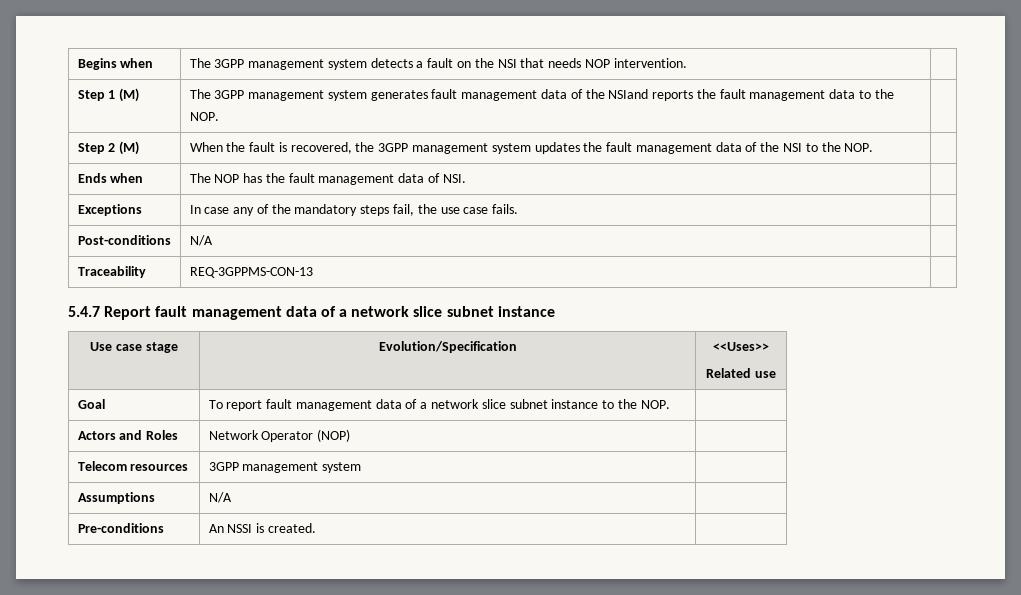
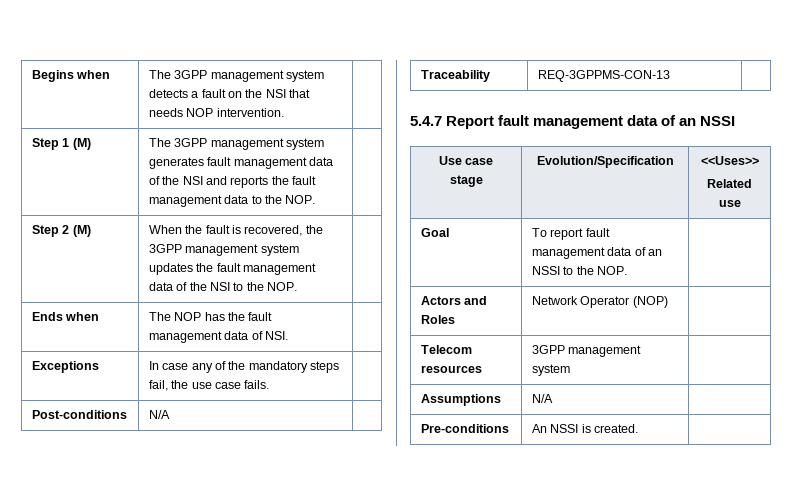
- Step 1 (M) | The 3GPP management system generates fault management data of the NSIand reports the fault management data to the NOP. |
+ Step 1 (M) | The 3GPP management system generates fault management data of the NSI and reports the fault management data to the NOP. |
- 5.4.7 Report fault management data of a network slice subnet instance
+ 5.4.7 Report fault management data of an NSSI
- Goal | To report fault management data of a network slice subnet instance to the NOP. |
+ Goal | To report fault management data of an NSSI to the NOP. |

